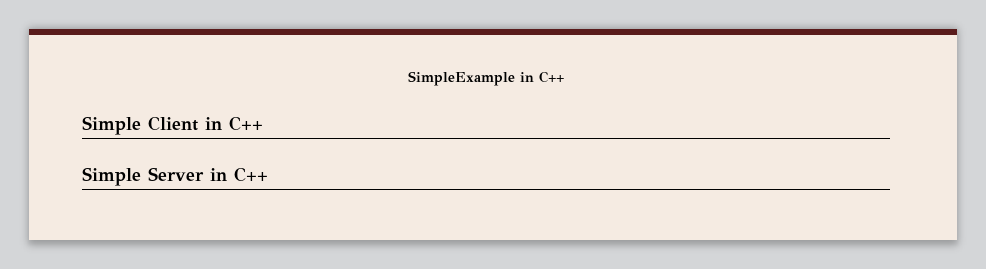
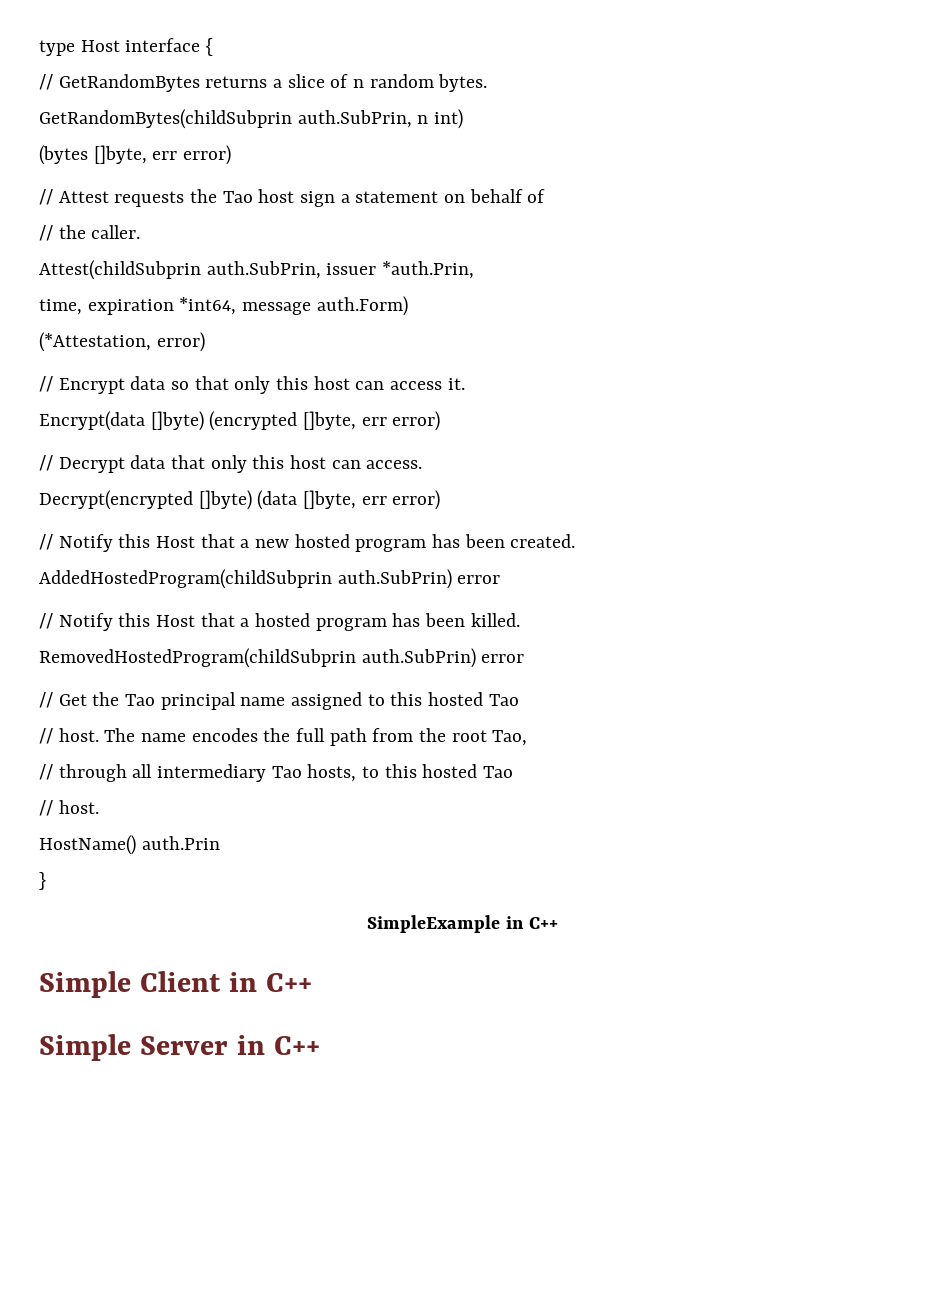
+ type Host interface {
+ // GetRandomBytes returns a slice of n random bytes.
+ GetRandomBytes(childSubprin auth.SubPrin, n int)
+ (bytes []byte, err error)
+ // Attest requests the Tao host sign a statement on behalf of
+ // the caller.
+ Attest(childSubprin auth.SubPrin, issuer *auth.Prin,
+ time, expiration *int64, message auth.Form)
+ (*Attestation, error)
+ // Encrypt data so that only this host can access it.
+ Encrypt(data []byte) (encrypted []byte, err error)
+ // Decrypt data that only this host can access.
+ Decrypt(encrypted []byte) (data []byte, err error)
+ // Notify this Host that a new hosted program has been created.
+ AddedHostedProgram(childSubprin auth.SubPrin) error
+ // Notify this Host that a hosted program has been killed.
+ RemovedHostedProgram(childSubprin auth.SubPrin) error
+ // Get the Tao principal name assigned to this hosted Tao
+ // host. The name encodes the full path from the root Tao,
+ // through all intermediary Tao hosts, to this hosted Tao
+ // host.
+ HostName() auth.Prin
+ }

